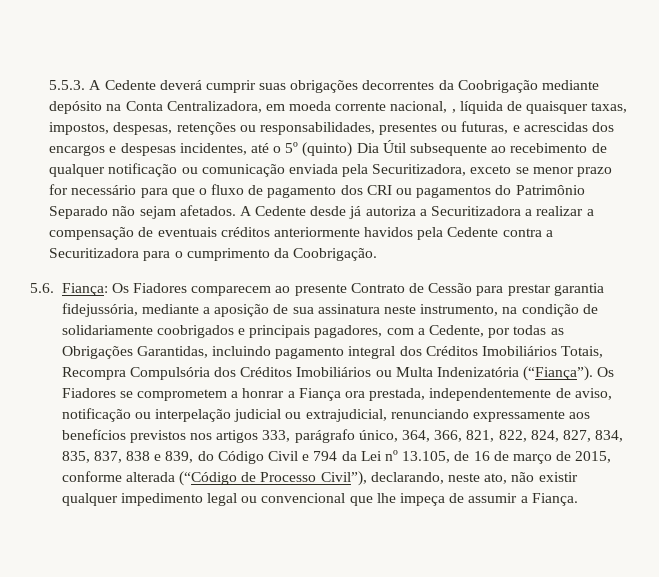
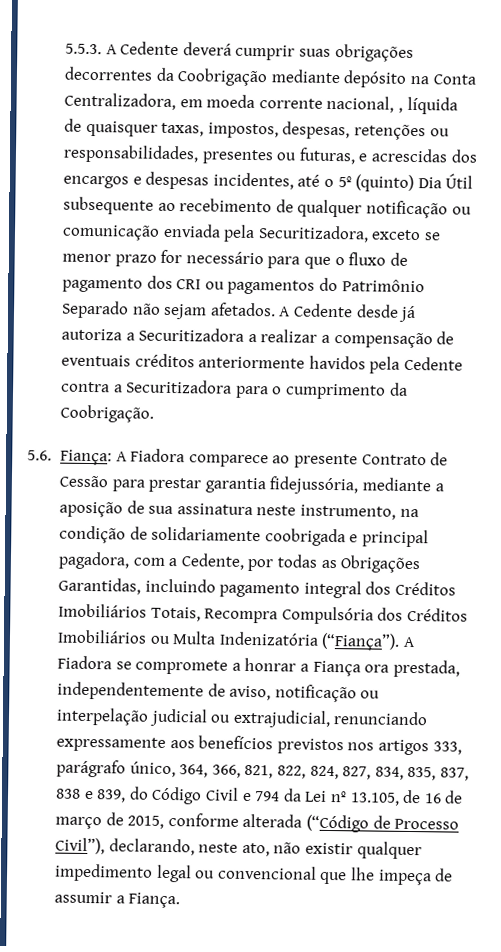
- 5.6. Fiança: Os Fiadores comparecem ao presente Contrato de Cessão para prestar garantia fidejussória, mediante a aposição de sua assinatura neste instrumento, na condição de solidariamente coobrigados e principais pagadores, com a Cedente, por todas as Obrigações Garantidas, incluindo pagamento integral dos Créditos Imobiliários Totais, Recompra Compulsória dos Créditos Imobiliários ou Multa Indenizatória (“Fiança”).
+ 5.6. Fiança: A Fiadora comparece ao presente Contrato de Cessão para prestar garantia fidejussória, mediante a aposição de sua assinatura neste instrumento, na condição de solidariamente coobrigada e principal pagadora, com a Cedente, por todas as Obrigações Garantidas, incluindo pagamento integral dos Créditos Imobiliários Totais, Recompra Compulsória dos Créditos Imobiliários ou Multa Indenizatória (“Fiança”).
- Os Fiadores se comprometem a honrar a Fiança ora prestada, independentemente de aviso, notificação ou interpelação judicial ou extrajudicial, renunciando expressamente aos benefícios previstos nos artigos 333, parágrafo único, 364, 366, 821, 822, 824, 827, 834, 835, 837, 838 e 839, do Código Civil e 794 da Lei nº 13.105, de 16 de março de 2015, conforme alterada (“Código de Processo Civil”), declarando, neste ato, não existir qualquer impedimento legal ou convencional que lhe impeça de assumir a Fiança.
+ A Fiadora se compromete a honrar a Fiança ora prestada, independentemente de aviso, notificação ou interpelação judicial ou extrajudicial, renunciando expressamente aos benefícios previstos nos artigos 333, parágrafo único, 364, 366, 821, 822, 824, 827, 834, 835, 837, 838 e 839, do Código Civil e 794 da Lei nº 13.105, de 16 de março de 2015, conforme alterada (“Código de Processo Civil”), declarando, neste ato, não existir qualquer impedimento legal ou convencional que lhe impeça de assumir a Fiança.

